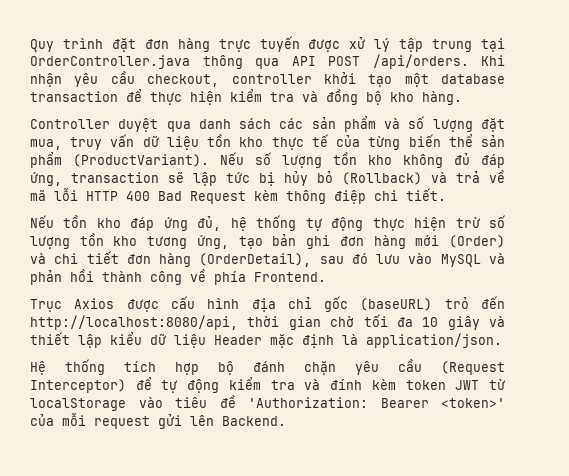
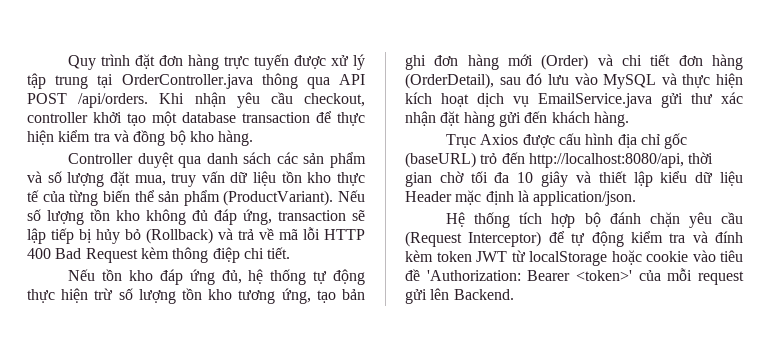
- Nếu số lượng tồn kho không đủ đáp ứng, transaction sẽ lập tức bị hủy bỏ (Rollback) và trả về mã lỗi HTTP 400 Bad Request kèm thông điệp chi tiết.
+ Nếu số lượng tồn kho không đủ đáp ứng, transaction sẽ lập tiếp bị hủy bỏ (Rollback) và trả về mã lỗi HTTP 400 Bad Request kèm thông điệp chi tiết.
- Nếu tồn kho đáp ứng đủ, hệ thống tự động thực hiện trừ số lượng tồn kho tương ứng, tạo bản ghi đơn hàng mới (Order) và chi tiết đơn hàng (OrderDetail), sau đó lưu vào MySQL và phản hồi thành công về phía Frontend.
+ Nếu tồn kho đáp ứng đủ, hệ thống tự động thực hiện trừ số lượng tồn kho tương ứng, tạo bản ghi đơn hàng mới (Order) và chi tiết đơn hàng (OrderDetail), sau đó lưu vào MySQL và thực hiện kích hoạt dịch vụ EmailService.java gửi thư xác nhận đặt hàng gửi đến khách hàng.
- Hệ thống tích hợp bộ đánh chặn yêu cầu (Request Interceptor) để tự động kiểm tra và đính kèm token JWT từ localStorage vào tiêu đề 'Authorization: Bearer <token>' của mỗi request gửi lên Backend.
+ Hệ thống tích hợp bộ đánh chặn yêu cầu (Request Interceptor) để tự động kiểm tra và đính kèm token JWT từ localStorage hoặc cookie vào tiêu đề 'Authorization: Bearer <token>' của mỗi request gửi lên Backend.

